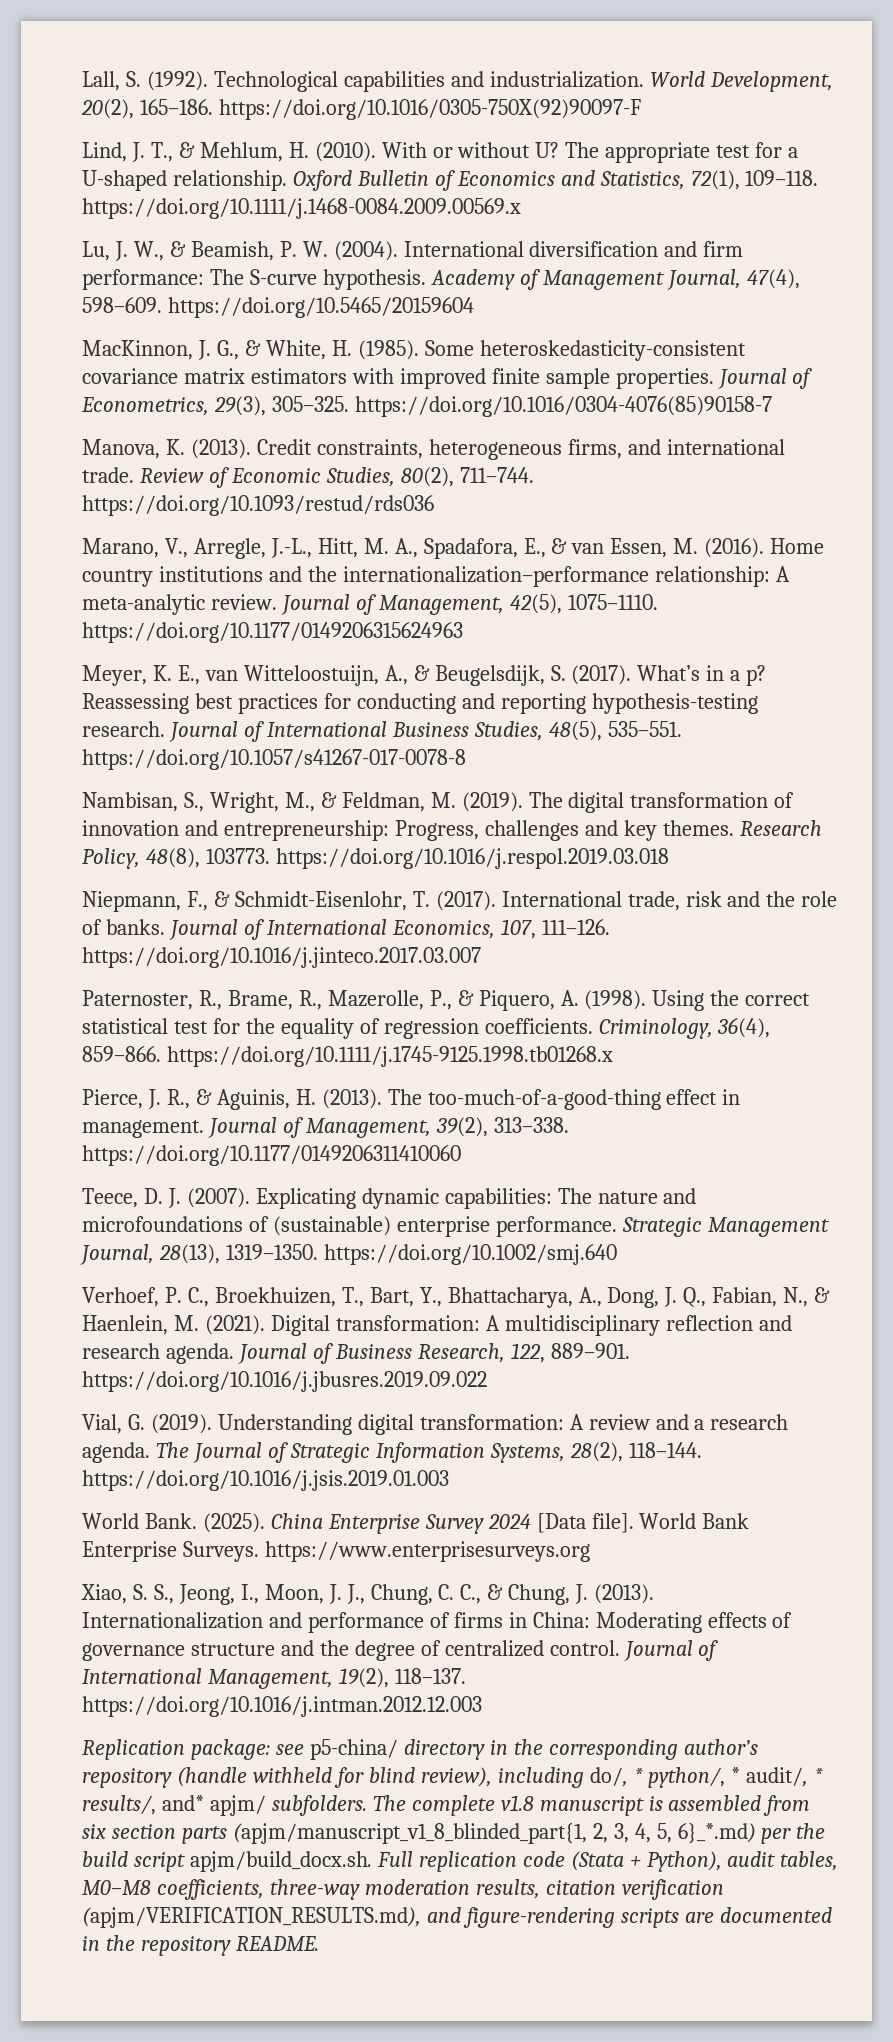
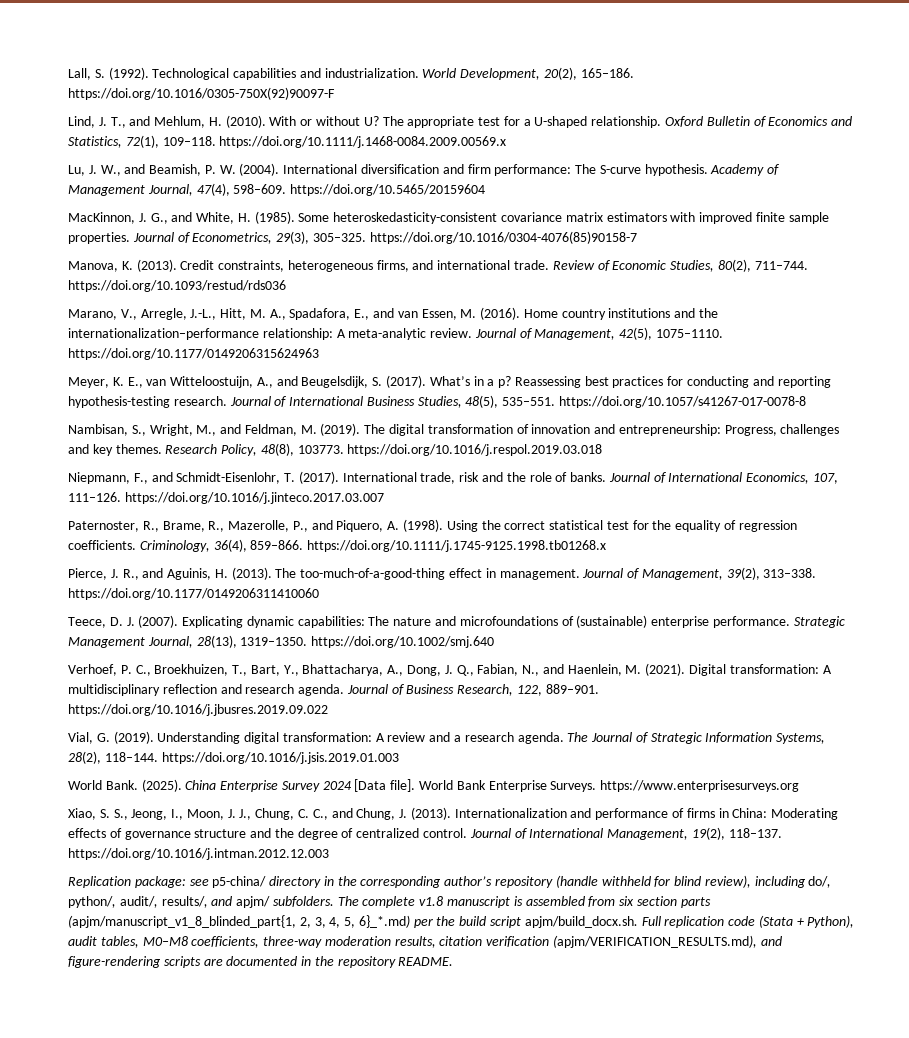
- Lind, J. T., & Mehlum, H. (2010).
+ Lind, J. T., and Mehlum, H. (2010).
- Lu, J. W., & Beamish, P. W. (2004).
+ Lu, J. W., and Beamish, P. W. (2004).
- MacKinnon, J. G., & White, H. (1985).
+ MacKinnon, J. G., and White, H. (1985).
- Marano, V., Arregle, J.-L., Hitt, M. A., Spadafora, E., & van Essen, M. (2016).
+ Marano, V., Arregle, J.-L., Hitt, M. A., Spadafora, E., and van Essen, M. (2016).
- Meyer, K. E., van Witteloostuijn, A., & Beugelsdijk, S. (2017).
+ Meyer, K. E., van Witteloostuijn, A., and Beugelsdijk, S. (2017).
- Nambisan, S., Wright, M., & Feldman, M. (2019).
+ Nambisan, S., Wright, M., and Feldman, M. (2019).
- Niepmann, F., & Schmidt-Eisenlohr, T. (2017).
+ Niepmann, F., and Schmidt-Eisenlohr, T. (2017).
- Paternoster, R., Brame, R., Mazerolle, P., & Piquero, A. (1998).
+ Paternoster, R., Brame, R., Mazerolle, P., and Piquero, A. (1998).
- Pierce, J. R., & Aguinis, H. (2013).
+ Pierce, J. R., and Aguinis, H. (2013).
- Verhoef, P. C., Broekhuizen, T., Bart, Y., Bhattacharya, A., Dong, J. Q., Fabian, N., & Haenlein, M. (2021).
+ Verhoef, P. C., Broekhuizen, T., Bart, Y., Bhattacharya, A., Dong, J. Q., Fabian, N., and Haenlein, M. (2021).
- Xiao, S. S., Jeong, I., Moon, J. J., Chung, C. C., & Chung, J. (2013).
+ Xiao, S. S., Jeong, I., Moon, J. J., Chung, C. C., and Chung, J. (2013).
- Replication package: see p5-china/ directory in the corresponding author’s repository (handle withheld for blind review), including do/, * python/, * audit/, * results/, and* apjm/ subfolders.
+ Replication package: see p5-china/ directory in the corresponding author’s repository (handle withheld for blind review), including do/, python/, audit/, results/, and apjm/ subfolders.

